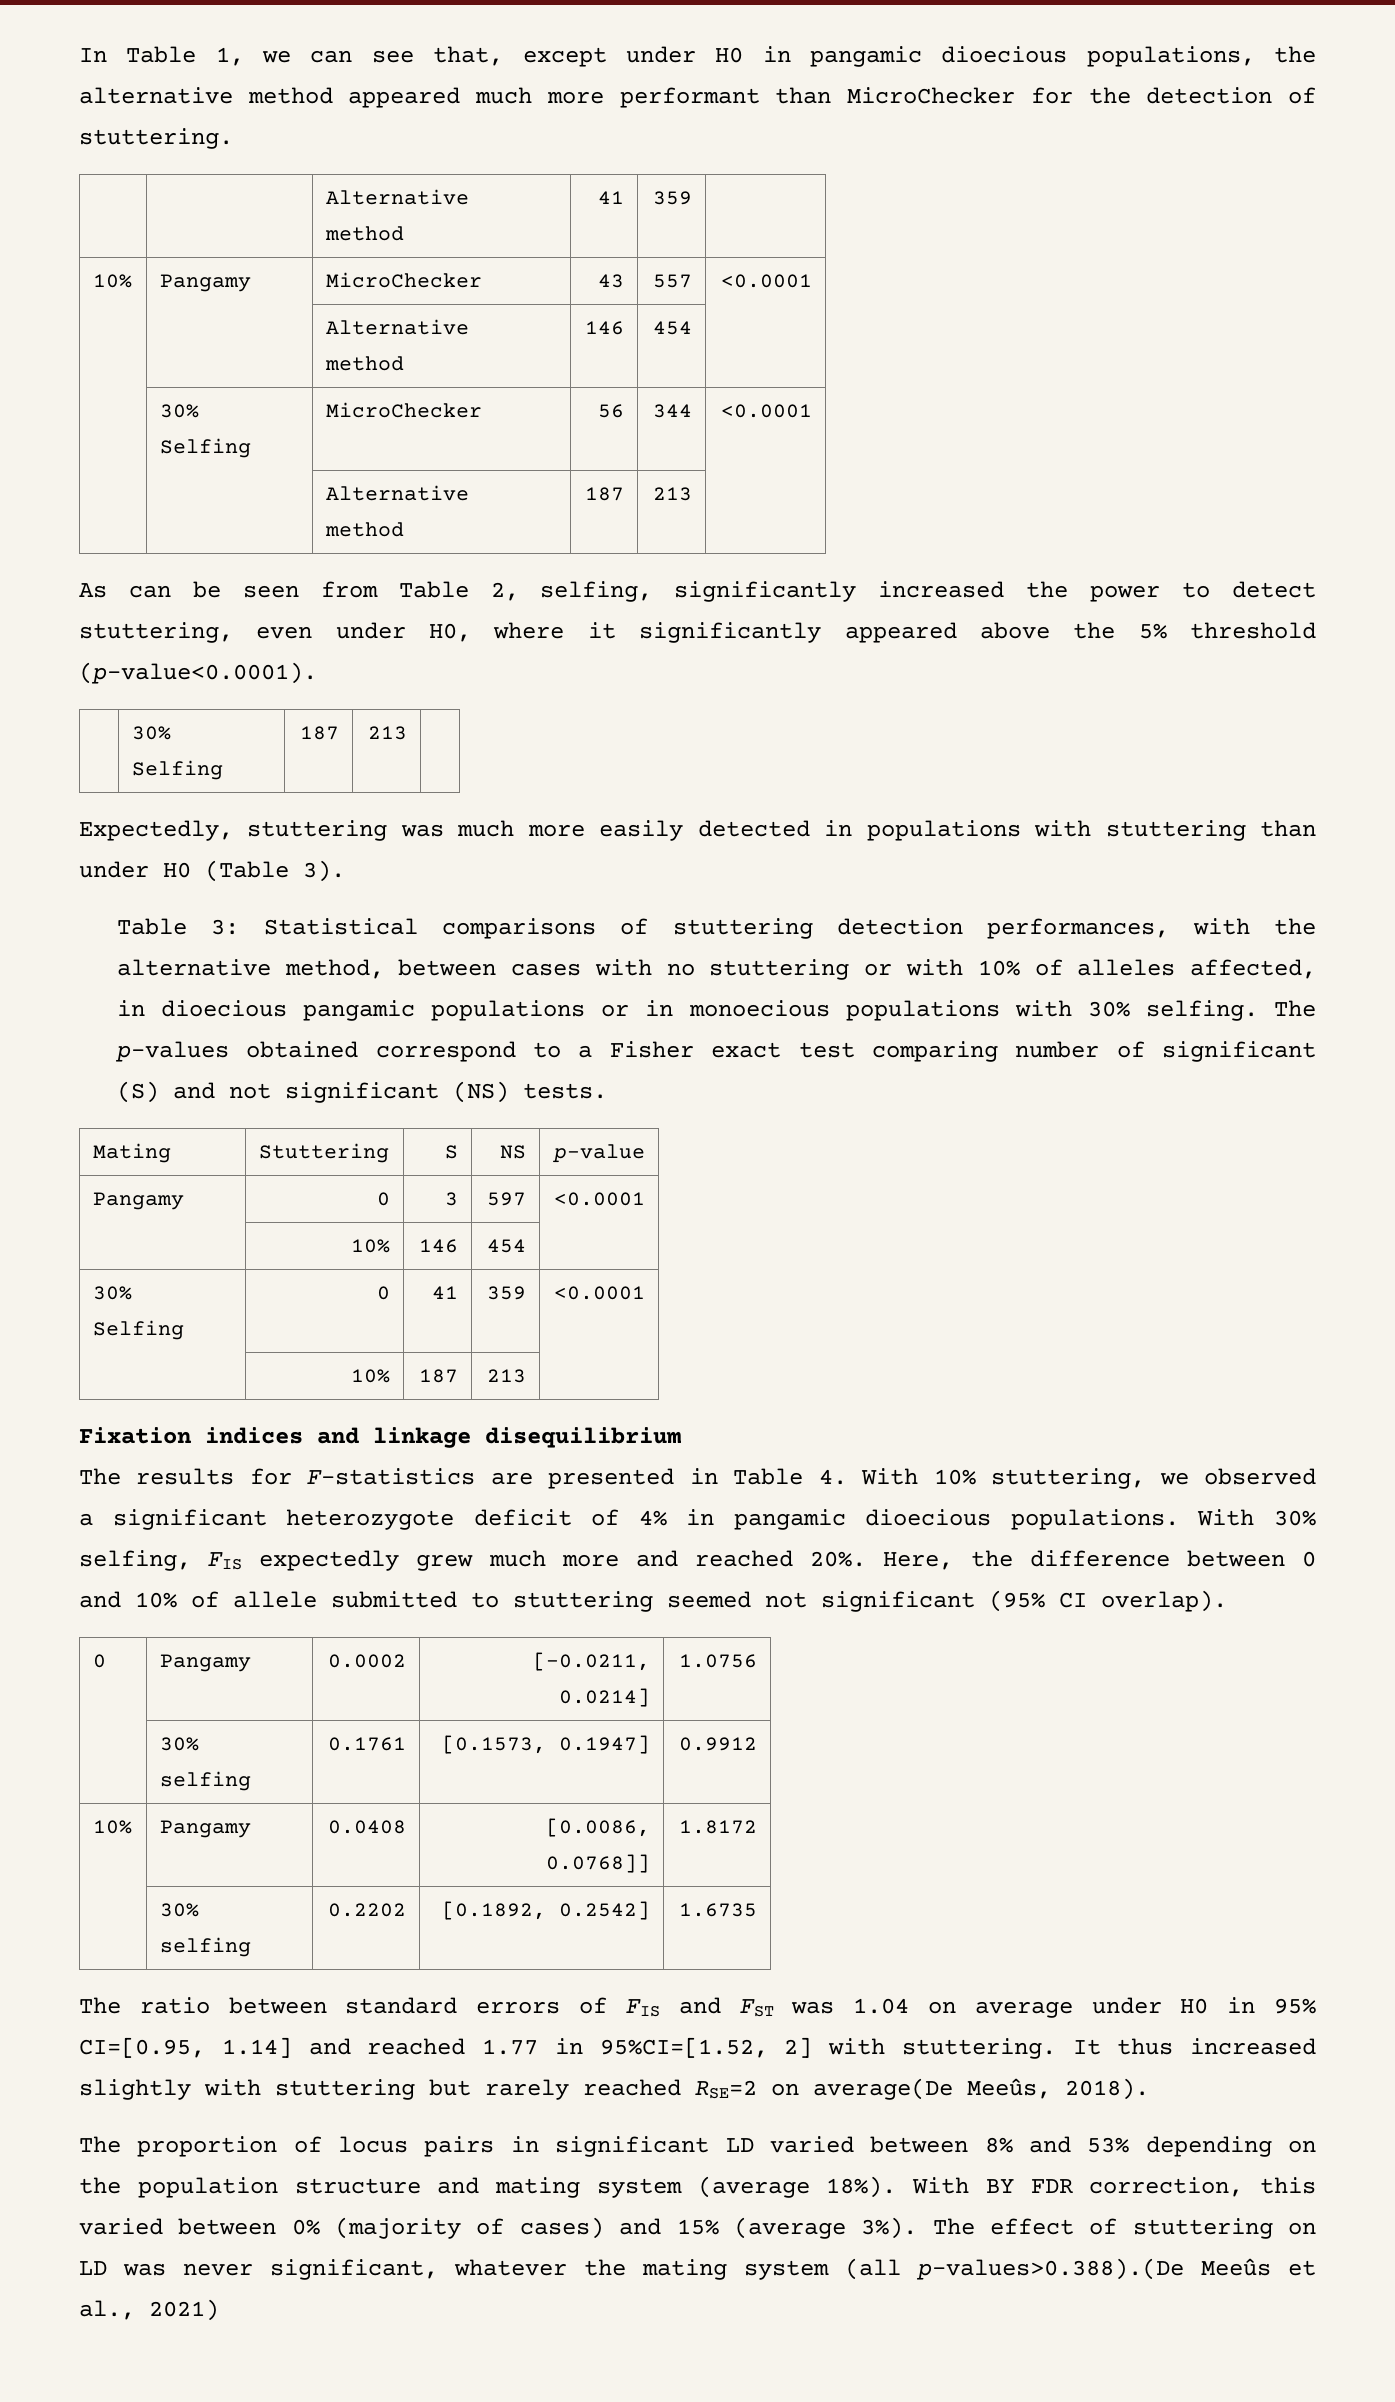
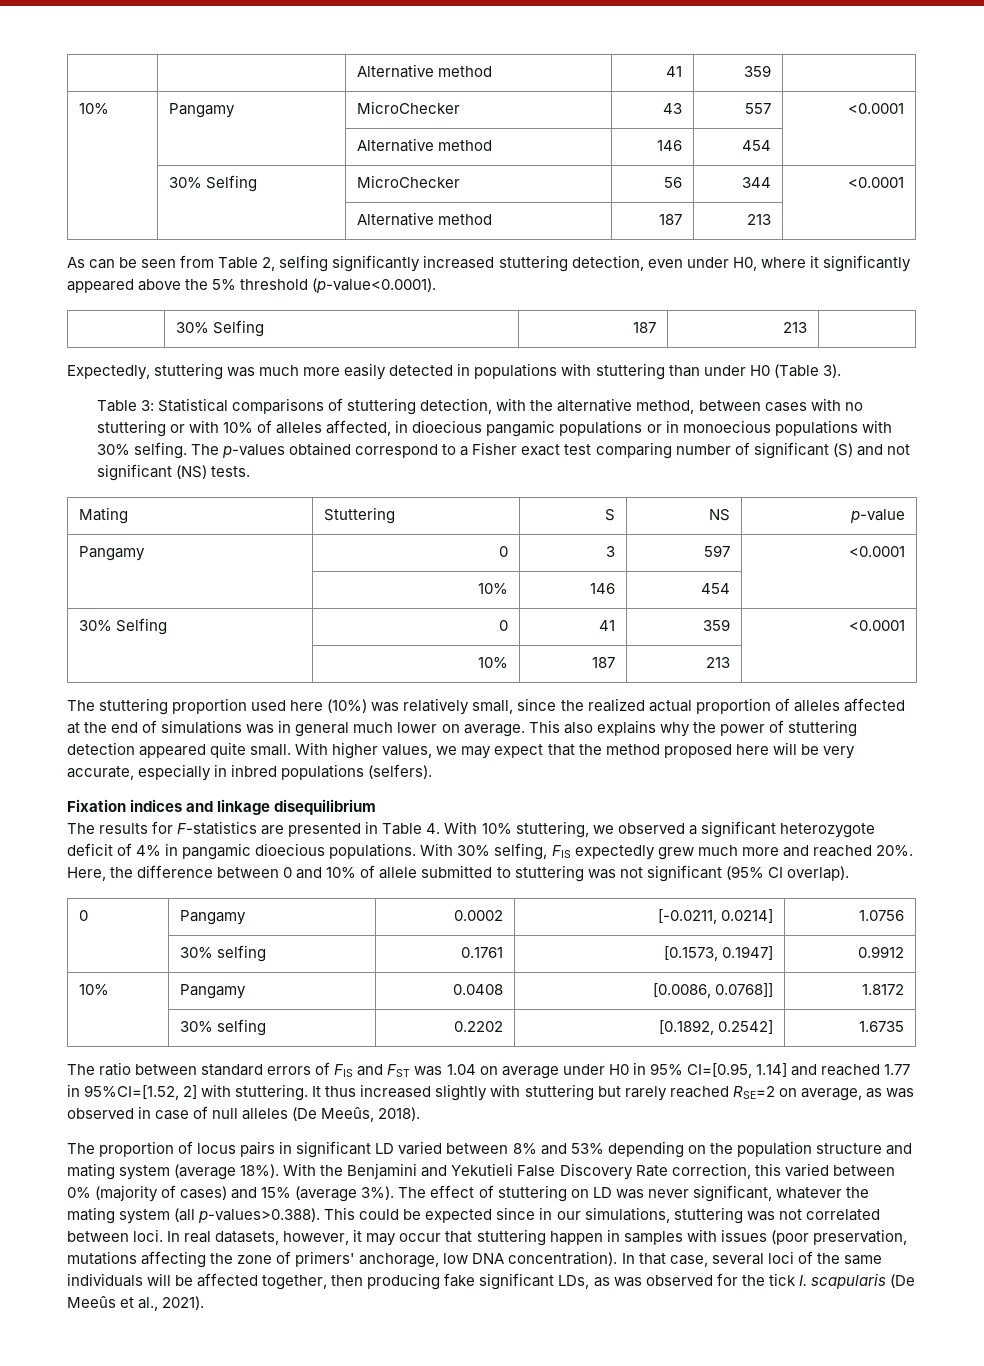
- In Table 1, we can see that, except under H0 in pangamic dioecious populations, the alternative method appeared much more performant than MicroChecker for the detection of stuttering.
- As can be seen from Table 2, selfing, significantly increased the power to detect stuttering, even under H0, where it significantly appeared above the 5% threshold (p-value<0.0001).
+ As can be seen from Table 2, selfing significantly increased stuttering detection, even under H0, where it significantly appeared above the 5% threshold (p-value<0.0001).
- Table 3: Statistical comparisons of stuttering detection performances, with the alternative method, between cases with no stuttering or with 10% of alleles affected, in dioecious pangamic populations or in monoecious populations with 30% selfing.
+ Table 3: Statistical comparisons of stuttering detection, with the alternative method, between cases with no stuttering or with 10% of alleles affected, in dioecious pangamic populations or in monoecious populations with 30% selfing.
+ The stuttering proportion used here (10%) was relatively small, since the realized actual proportion of alleles affected at the end of simulations was in general much lower on average. This also explains why the power of stuttering detection appeared quite small. With higher values, we may expect that the method proposed here will be very accurate, especially in inbred populations (selfers).
- Here, the difference between 0 and 10% of allele submitted to stuttering seemed not significant (95% CI overlap).
+ Here, the difference between 0 and 10% of allele submitted to stuttering was not significant (95% CI overlap).
- It thus increased slightly with stuttering but rarely reached RSE=2 on average(De Meeûs, 2018).
+ It thus increased slightly with stuttering but rarely reached RSE=2 on average, as was observed in case of null alleles (De Meeûs, 2018).
- With BY FDR correction, this varied between 0% (majority of cases) and 15% (average 3%).
+ With the Benjamini and Yekutieli False Discovery Rate correction, this varied between 0% (majority of cases) and 15% (average 3%).
- The effect of stuttering on LD was never significant, whatever the mating system (all p-values>0.388).(De Meeûs et al., 2021)
+ The effect of stuttering on LD was never significant, whatever the mating system (all p-values>0.388). This could be expected since in our simulations, stuttering was not correlated between loci. In real datasets, however, it may occur that stuttering happen in samples with issues (poor preservation, mutations affecting the zone of primers' anchorage, low DNA concentration). In that case, several loci of the same individuals will be affected together, then producing fake significant LDs, as was observed for the tick I. scapularis (De Meeûs et al., 2021).

